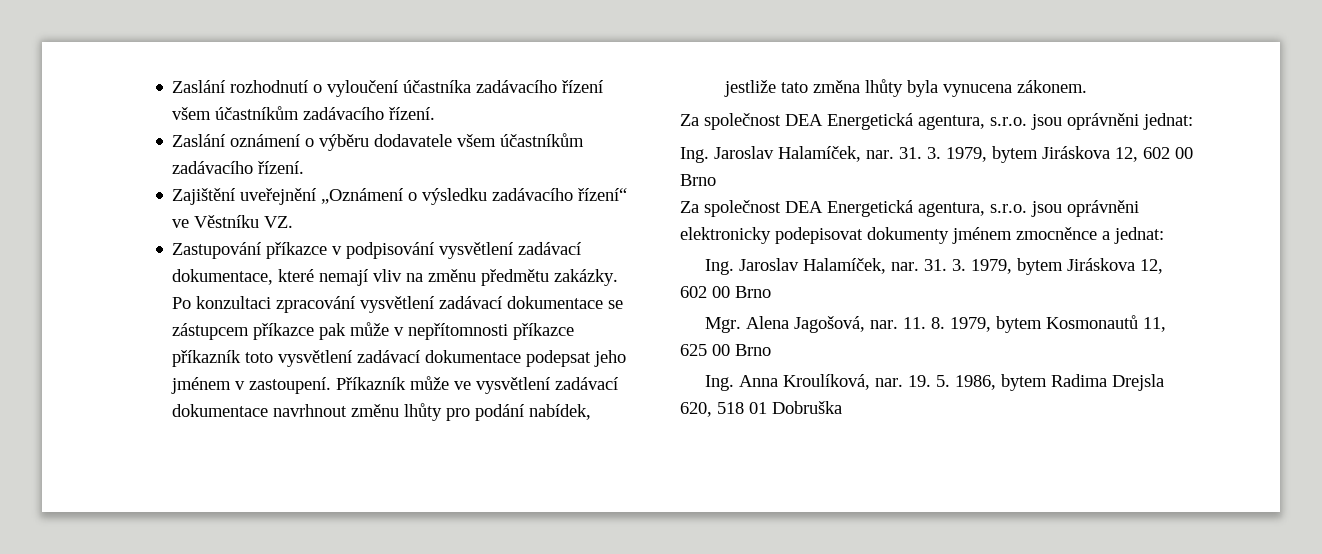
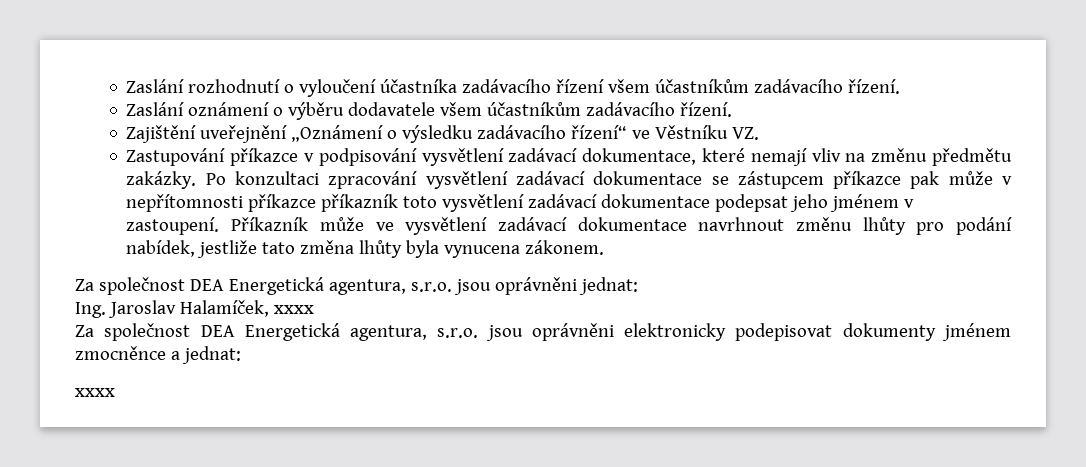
  Za společnost DEA Energetická agentura, s.r.o. jsou oprávněni jednat:
- Ing. Jaroslav Halamíček, nar. 31. 3. 1979, bytem Jiráskova 12, 602 00 Brno
+ Ing. Jaroslav Halamíček, xxxx
  Za společnost DEA Energetická agentura, s.r.o. jsou oprávněni elektronicky podepisovat dokumenty jménem zmocněnce a jednat:
- Ing. Jaroslav Halamíček, nar. 31. 3. 1979, bytem Jiráskova 12, 602 00 Brno
- Mgr. Alena Jagošová, nar. 11. 8. 1979, bytem Kosmonautů 11, 625 00 Brno
- Ing. Anna Kroulíková, nar. 19. 5. 1986, bytem Radima Drejsla 620, 518 01 Dobruška
+ xxxx

